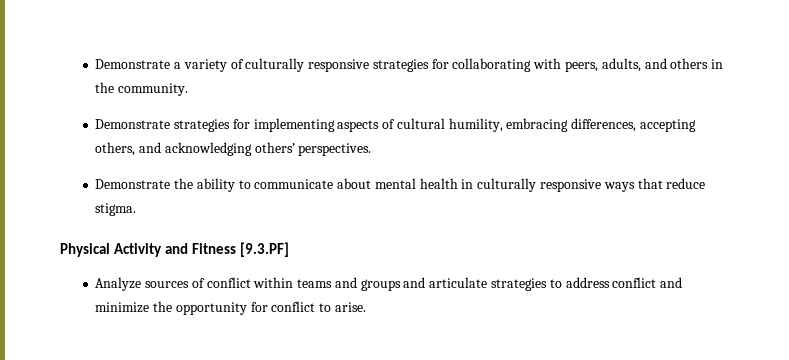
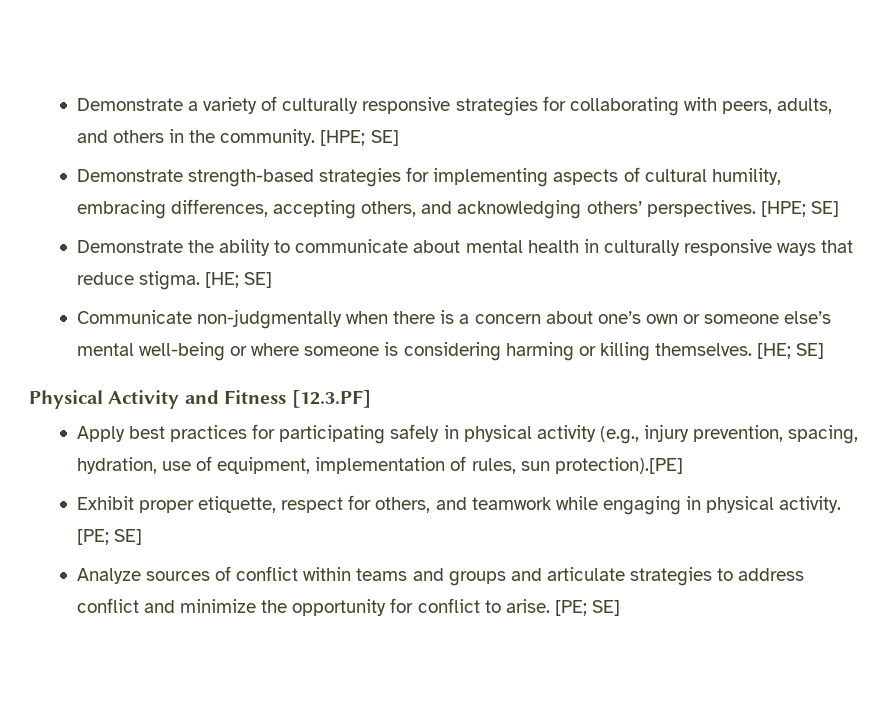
- Demonstrate a variety of culturally responsive strategies for collaborating with peers, adults, and others in the community.
- Demonstrate strategies for implementing aspects of cultural humility, embracing differences, accepting others, and acknowledging others’ perspectives.
+ Demonstrate a variety of culturally responsive strategies for collaborating with peers, adults, and others in the community. [HPE; SE]
+ Demonstrate strength-based strategies for implementing aspects of cultural humility, embracing differences, accepting others, and acknowledging others’ perspectives. [HPE; SE]
- Demonstrate the ability to communicate about mental health in culturally responsive ways that reduce stigma.
- Physical Activity and Fitness [9.3.PF]
+ Demonstrate the ability to communicate about mental health in culturally responsive ways that reduce stigma. [HE; SE]
+ Communicate non-judgmentally when there is a concern about one’s own or someone else’s mental well-being or where someone is considering harming or killing themselves. [HE; SE]
+ Physical Activity and Fitness [12.3.PF]
+ Apply best practices for participating safely in physical activity (e.g., injury prevention, spacing, hydration, use of equipment, implementation of rules, sun protection).[PE]
+ Exhibit proper etiquette, respect for others, and teamwork while engaging in physical activity. [PE; SE]
- Analyze sources of conflict within teams and groups and articulate strategies to address conflict and minimize the opportunity for conflict to arise.
+ Analyze sources of conflict within teams and groups and articulate strategies to address conflict and minimize the opportunity for conflict to arise. [PE; SE]

